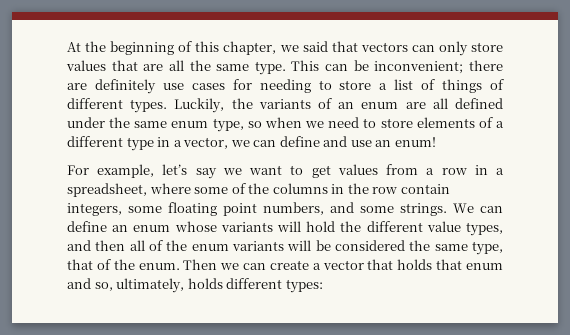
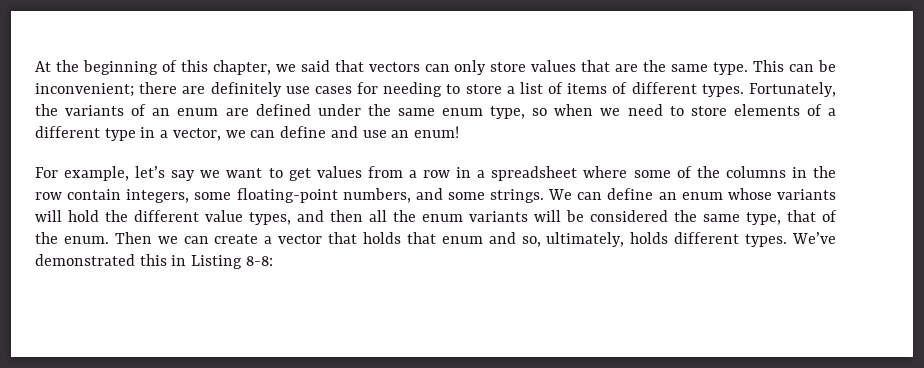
- At the beginning of this chapter, we said that vectors can only store values that are all the same type.
+ At the beginning of this chapter, we said that vectors can only store values that are the same type.
- This can be inconvenient; there are definitely use cases for needing to store a list of things of different types.
+ This can be inconvenient; there are definitely use cases for needing to store a list of items of different types.
- Luckily, the variants of an enum are all defined under the same enum type, so when we need to store elements of a different type in a vector, we can define and use an enum!
+ Fortunately, the variants of an enum are defined under the same enum type, so when we need to store elements of a different type in a vector, we can define and use an enum!
- For example, let’s say we want to get values from a row in a spreadsheet, where some of the columns in the row contain integers, some floating point numbers, and some strings.
+ For example, let’s say we want to get values from a row in a spreadsheet where some of the columns in the row contain integers, some floating-point numbers, and some strings.
- We can define an enum whose variants will hold the different value types, and then all of the enum variants will be considered the same type, that of the enum.
+ We can define an enum whose variants will hold the different value types, and then all the enum variants will be considered the same type, that of the enum.
- Then we can create a vector that holds that enum and so, ultimately, holds different types:
+ Then we can create a vector that holds that enum and so, ultimately, holds different types. We’ve demonstrated this in Listing 8-8:

